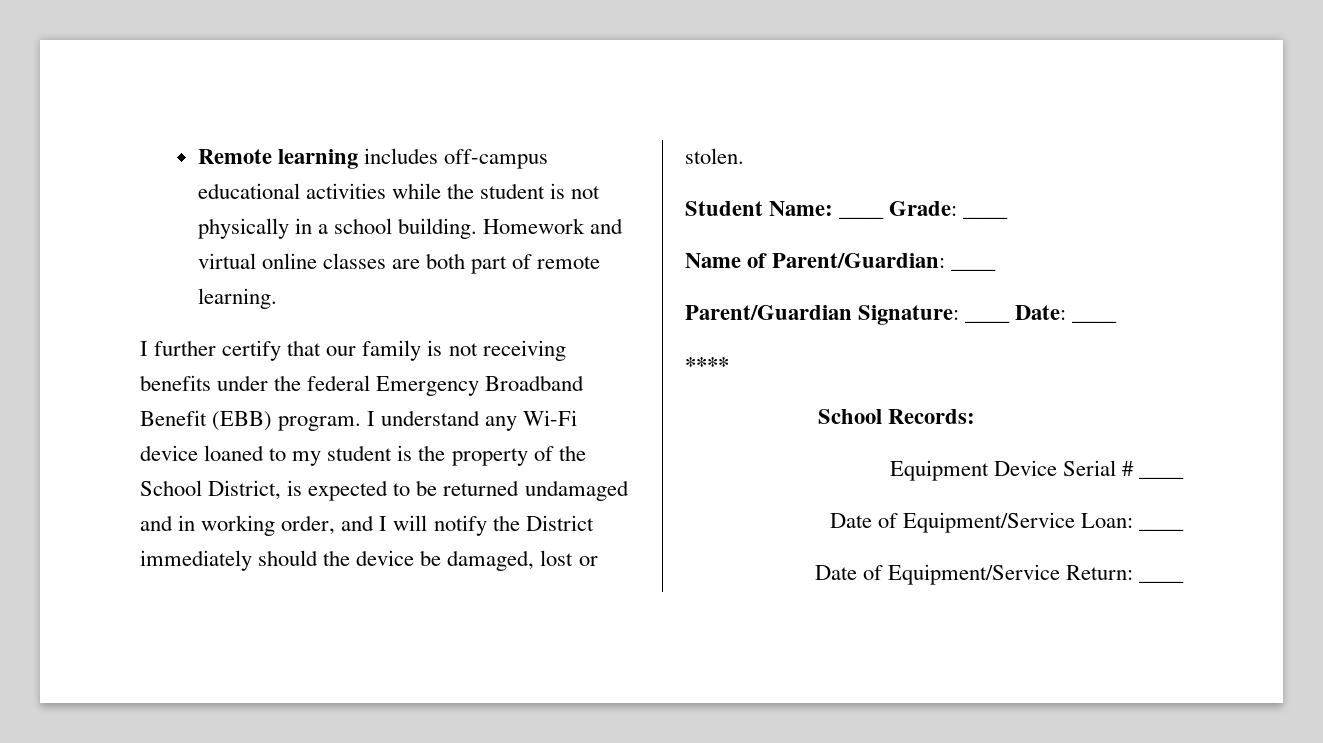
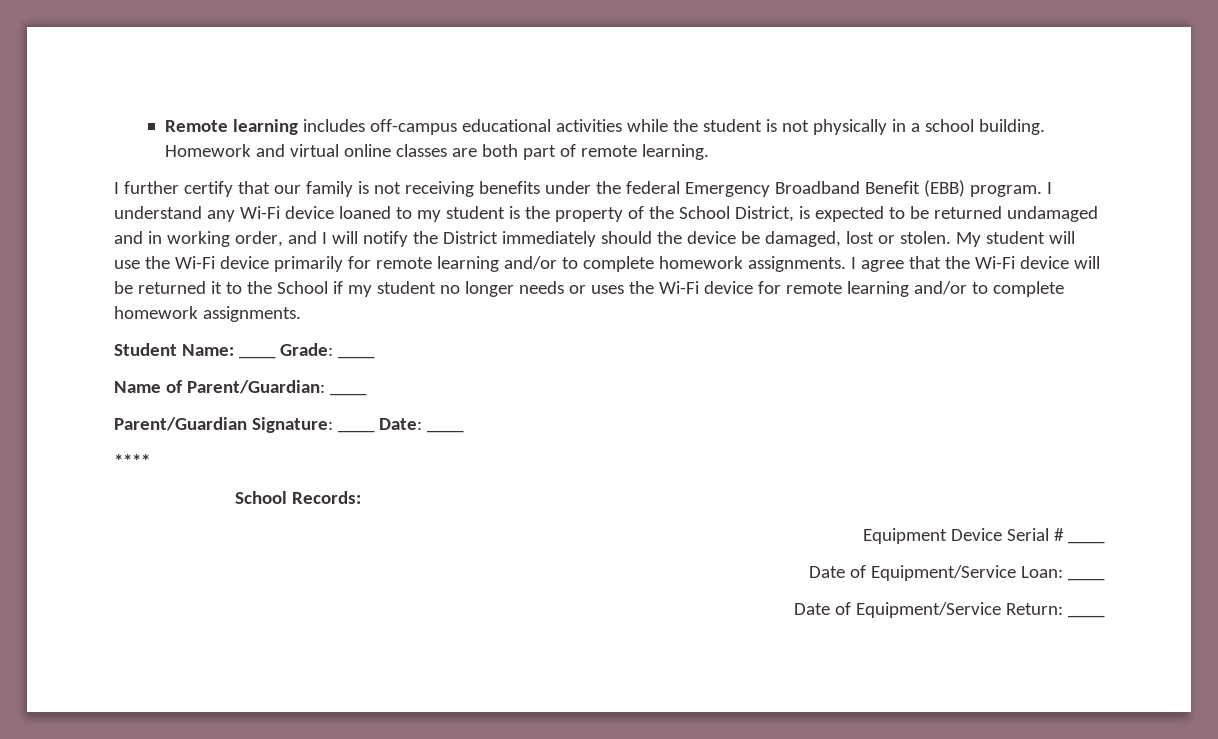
+ My student will use the Wi-Fi device primarily for remote learning and/or to complete homework assignments. I agree that the Wi-Fi device will be returned it to the School if my student no longer needs or uses the Wi-Fi device for remote learning and/or to complete homework assignments.

